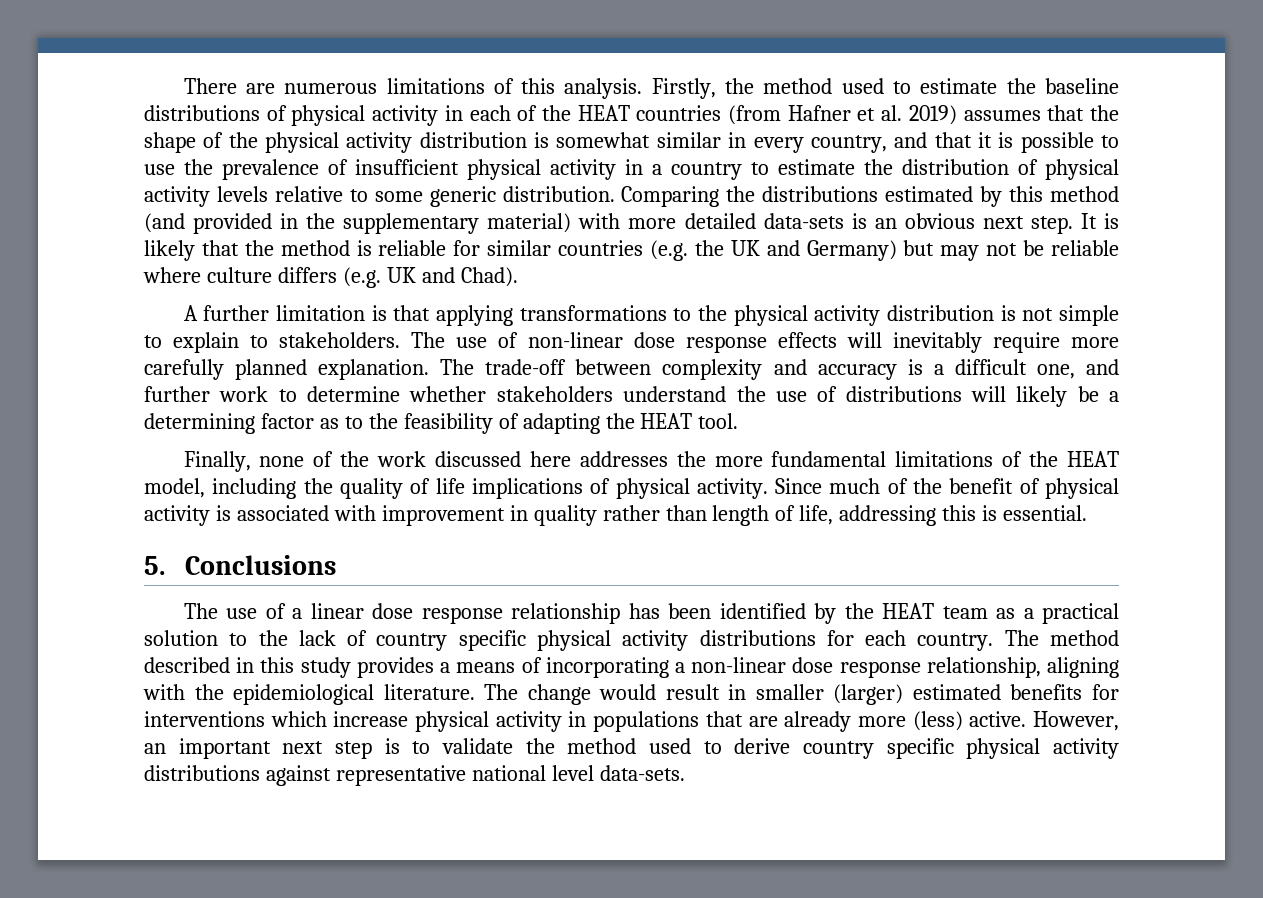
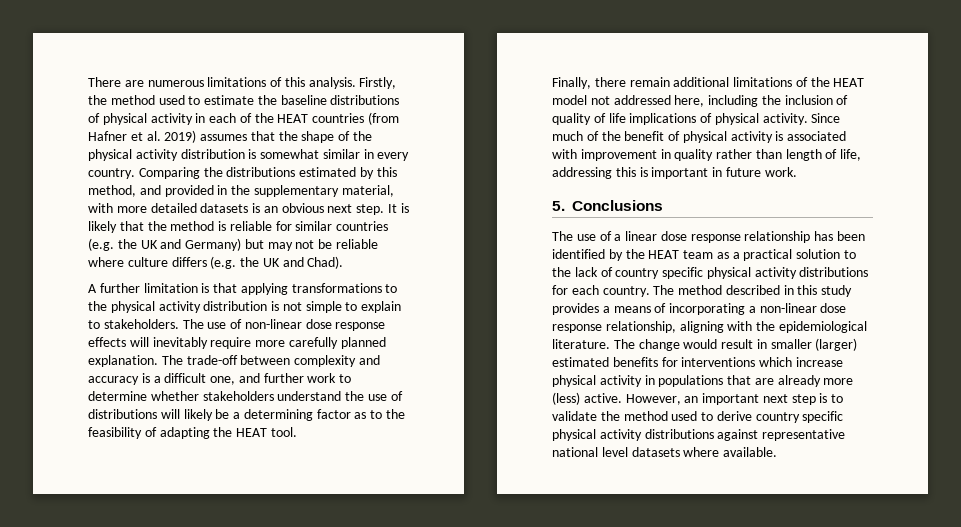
- Firstly, the method used to estimate the baseline distributions of physical activity in each of the HEAT countries (from Hafner et al. 2019) assumes that the shape of the physical activity distribution is somewhat similar in every country, and that it is possible to use the prevalence of insufficient physical activity in a country to estimate the distribution of physical activity levels relative to some generic distribution.
+ Firstly, the method used to estimate the baseline distributions of physical activity in each of the HEAT countries (from Hafner et al. 2019) assumes that the shape of the physical activity distribution is somewhat similar in every country.
- Comparing the distributions estimated by this method (and provided in the supplementary material) with more detailed data-sets is an obvious next step.
+ Comparing the distributions estimated by this method, and provided in the supplementary material, with more detailed datasets is an obvious next step.
- It is likely that the method is reliable for similar countries (e.g. the UK and Germany) but may not be reliable where culture differs (e.g. UK and Chad).
+ It is likely that the method is reliable for similar countries (e.g. the UK and Germany) but may not be reliable where culture differs (e.g. the UK and Chad).
- Finally, none of the work discussed here addresses the more fundamental limitations of the HEAT model, including the quality of life implications of physical activity.
+ Finally, there remain additional limitations of the HEAT model not addressed here, including the inclusion of quality of life implications of physical activity.
- Since much of the benefit of physical activity is associated with improvement in quality rather than length of life, addressing this is essential.
+ Since much of the benefit of physical activity is associated with improvement in quality rather than length of life, addressing this is important in future work.
- However, an important next step is to validate the method used to derive country specific physical activity distributions against representative national level data-sets.
+ However, an important next step is to validate the method used to derive country specific physical activity distributions against representative national level datasets where available.

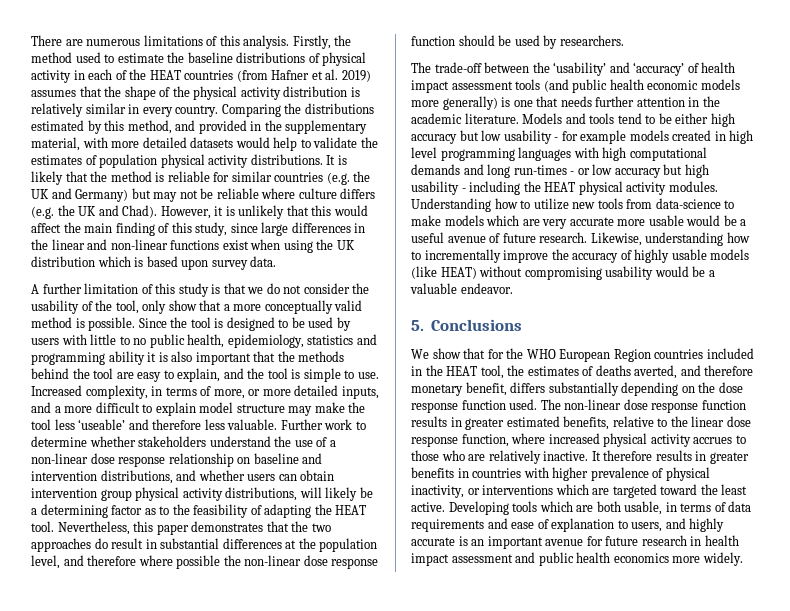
- Firstly, the method used to estimate the baseline distributions of physical activity in each of the HEAT countries (from Hafner et al. 2019) assumes that the shape of the physical activity distribution is somewhat similar in every country.
+ Firstly, the method used to estimate the baseline distributions of physical activity in each of the HEAT countries (from Hafner et al. 2019) assumes that the shape of the physical activity distribution is relatively similar in every country.
- Comparing the distributions estimated by this method, and provided in the supplementary material, with more detailed datasets is an obvious next step.
+ Comparing the distributions estimated by this method, and provided in the supplementary material, with more detailed datasets would help to validate the estimates of population physical activity distributions.
- It is likely that the method is reliable for similar countries (e.g. the UK and Germany) but may not be reliable where culture differs (e.g. the UK and Chad).
- A further limitation is that applying transformations to the physical activity distribution is not simple to explain to stakeholders. The use of non-linear dose response effects will inevitably require more carefully planned explanation. The trade-off between complexity and accuracy is a difficult one, and further work to determine whether stakeholders understand the use of distributions will likely be a determining factor as to the feasibility of adapting the HEAT tool.
- Finally, there remain additional limitations of the HEAT model not addressed here, including the inclusion of quality of life implications of physical activity. Since much of the benefit of physical activity is associated with improvement in quality rather than length of life, addressing this is important in future work.
+ It is likely that the method is reliable for similar countries (e.g. the UK and Germany) but may not be reliable where culture differs (e.g. the UK and Chad). However, it is unlikely that this would affect the main finding of this study, since large differences in the linear and non-linear functions exist when using the UK distribution which is based upon survey data.
+ A further limitation of this study is that we do not consider the usability of the tool, only show that a more conceptually valid method is possible. Since the tool is designed to be used by users with little to no public health, epidemiology, statistics and programming ability it is also important that the methods behind the tool are easy to explain, and the tool is simple to use. Increased complexity, in terms of more, or more detailed inputs, and a more difficult to explain model structure may make the tool less ‘useable’ and therefore less valuable. Further work to determine whether stakeholders understand the use of a non-linear dose response relationship on baseline and intervention distributions, and whether users can obtain intervention group physical activity distributions, will likely be a determining factor as to the feasibility of adapting the HEAT tool. Nevertheless, this paper demonstrates that the two approaches do result in substantial differences at the population level, and therefore where possible the non-linear dose response function should be used by researchers.
+ The trade-off between the ‘usability’ and ‘accuracy’ of health impact assessment tools (and public health economic models more generally) is one that needs further attention in the academic literature. Models and tools tend to be either high accuracy but low usability - for example models created in high level programming languages with high computational demands and long run-times - or low accuracy but high usability - including the HEAT physical activity modules. Understanding how to utilize new tools from data-science to make models which are very accurate more usable would be a useful avenue of future research. Likewise, understanding how to incrementally improve the accuracy of highly usable models (like HEAT) without compromising usability would be a valuable endeavor.
  5. Conclusions
- The use of a linear dose response relationship has been identified by the HEAT team as a practical solution to the lack of country specific physical activity distributions for each country. The method described in this study provides a means of incorporating a non-linear dose response relationship, aligning with the epidemiological literature. The change would result in smaller (larger) estimated benefits for interventions which increase physical activity in populations that are already more (less) active. However, an important next step is to validate the method used to derive country specific physical activity distributions against representative national level datasets where available.
+ We show that for the WHO European Region countries included in the HEAT tool, the estimates of deaths averted, and therefore monetary benefit, differs substantially depending on the dose response function used. The non-linear dose response function results in greater estimated benefits, relative to the linear dose response function, where increased physical activity accrues to those who are relatively inactive. It therefore results in greater benefits in countries with higher prevalence of physical inactivity, or interventions which are targeted toward the least active. Developing tools which are both usable, in terms of data requirements and ease of explanation to users, and highly accurate is an important avenue for future research in health impact assessment and public health economics more widely.

